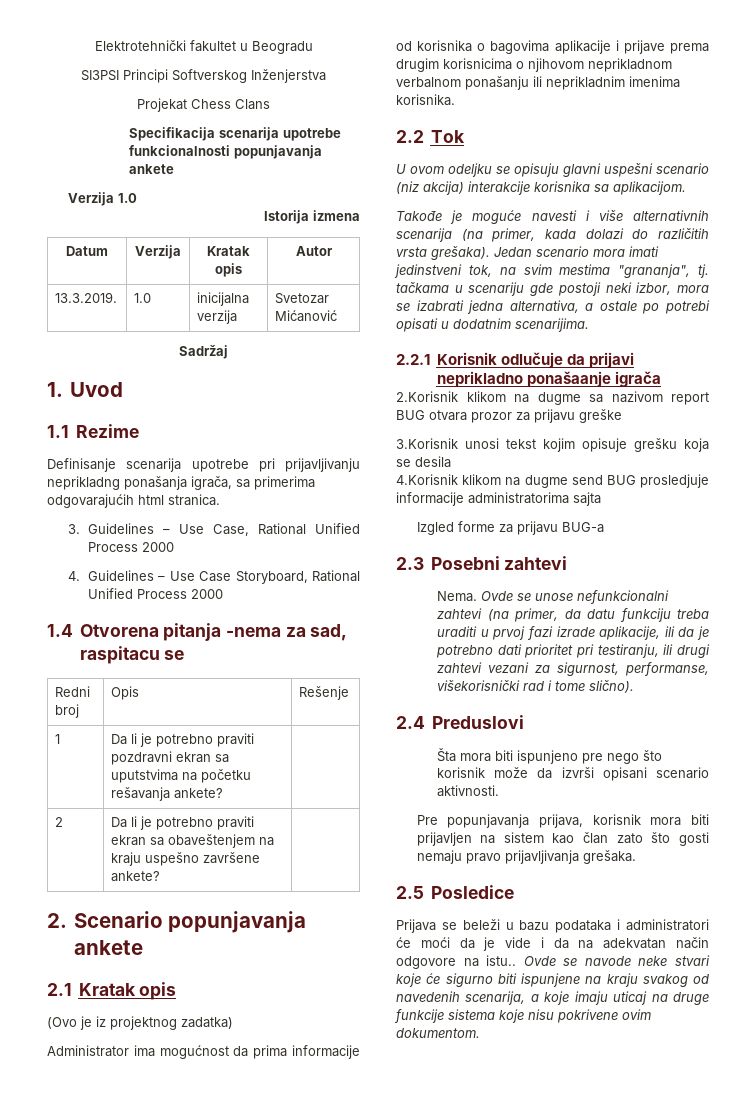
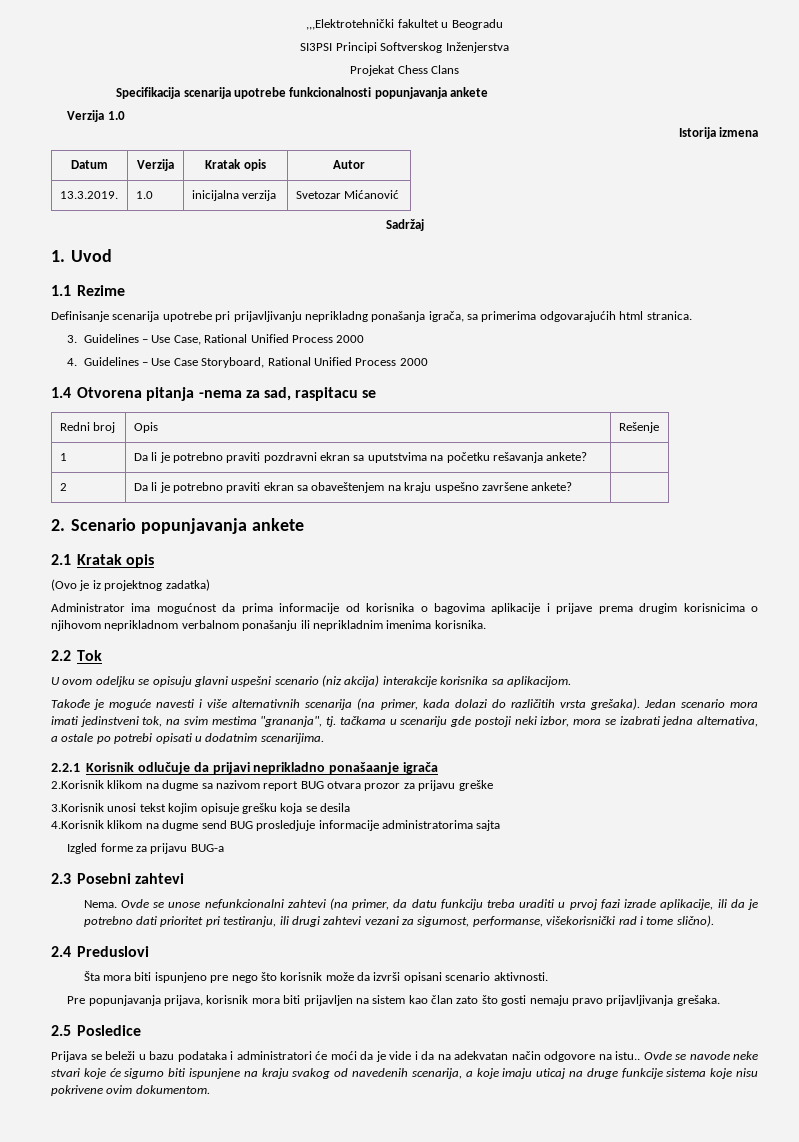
- Elektrotehnički fakultet u Beogradu
+ ,,,Elektrotehnički fakultet u Beogradu

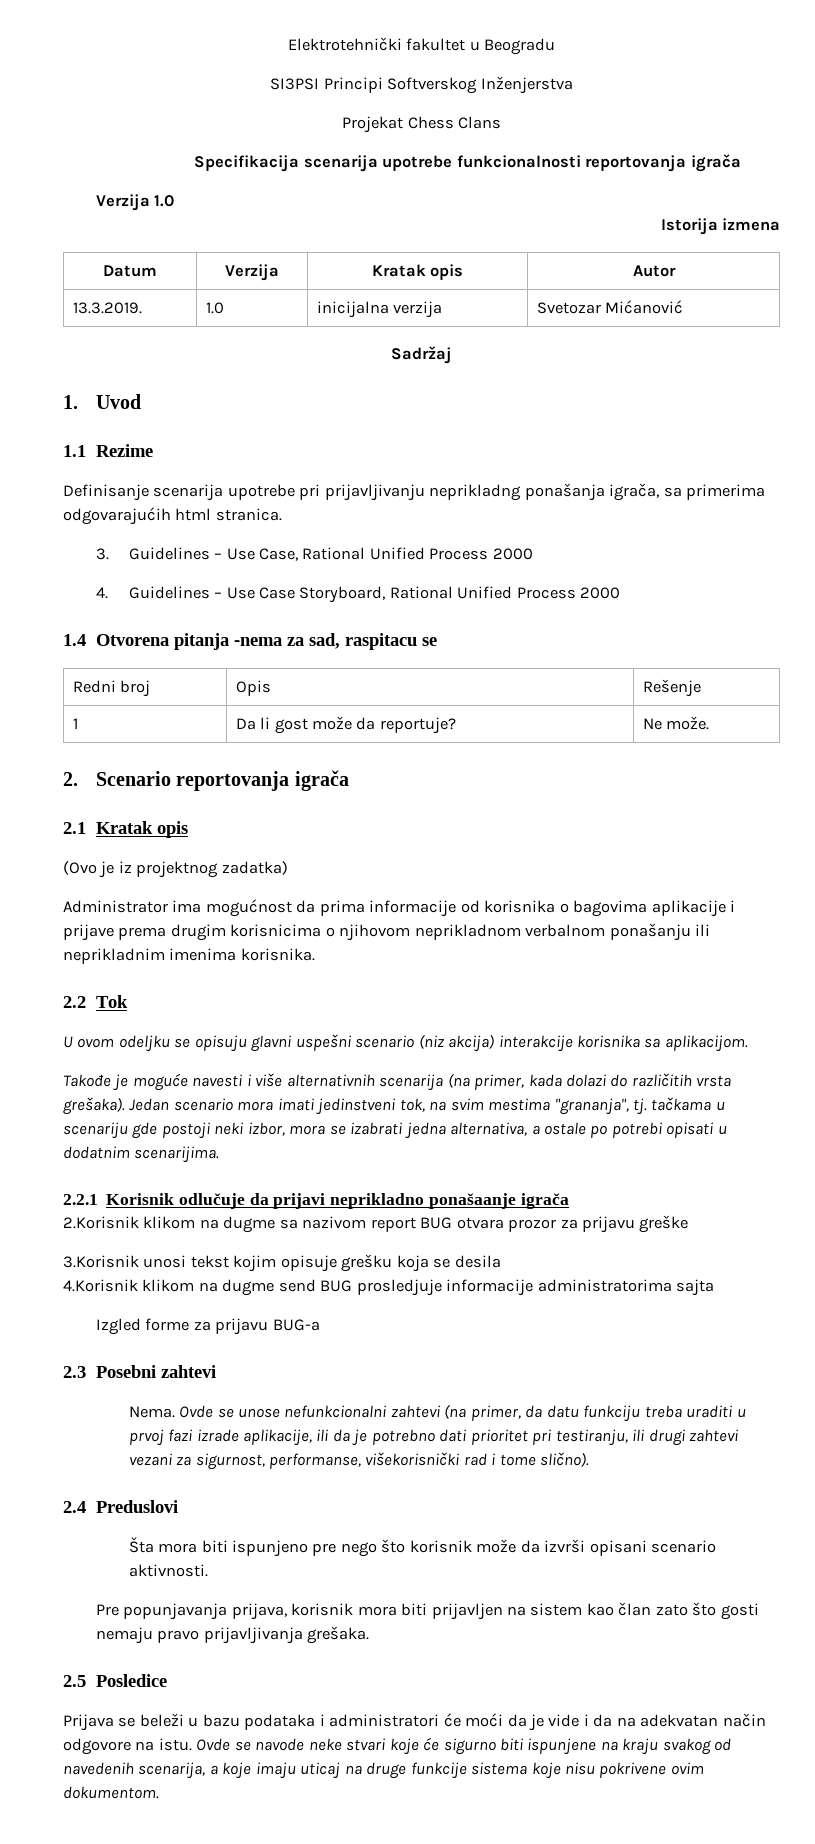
- ,,,Elektrotehnički fakultet u Beogradu
+ Elektrotehnički fakultet u Beogradu
- Specifikacija scenarija upotrebe funkcionalnosti popunjavanja ankete
+ Specifikacija scenarija upotrebe funkcionalnosti reportovanja igrača
- 1 | Da li je potrebno praviti pozdravni ekran sa uputstvima na početku rešavanja ankete? |
- 2 | Da li je potrebno praviti ekran sa obaveštenjem na kraju uspešno završene ankete? |
+ 1 | Da li gost može da reportuje? | Ne može.
- 2. Scenario popunjavanja ankete
+ 2. Scenario reportovanja igrača
- Prijava se beleži u bazu podataka i administratori će moći da je vide i da na adekvatan način odgovore na istu..
+ Prijava se beleži u bazu podataka i administratori će moći da je vide i da na adekvatan način odgovore na istu.

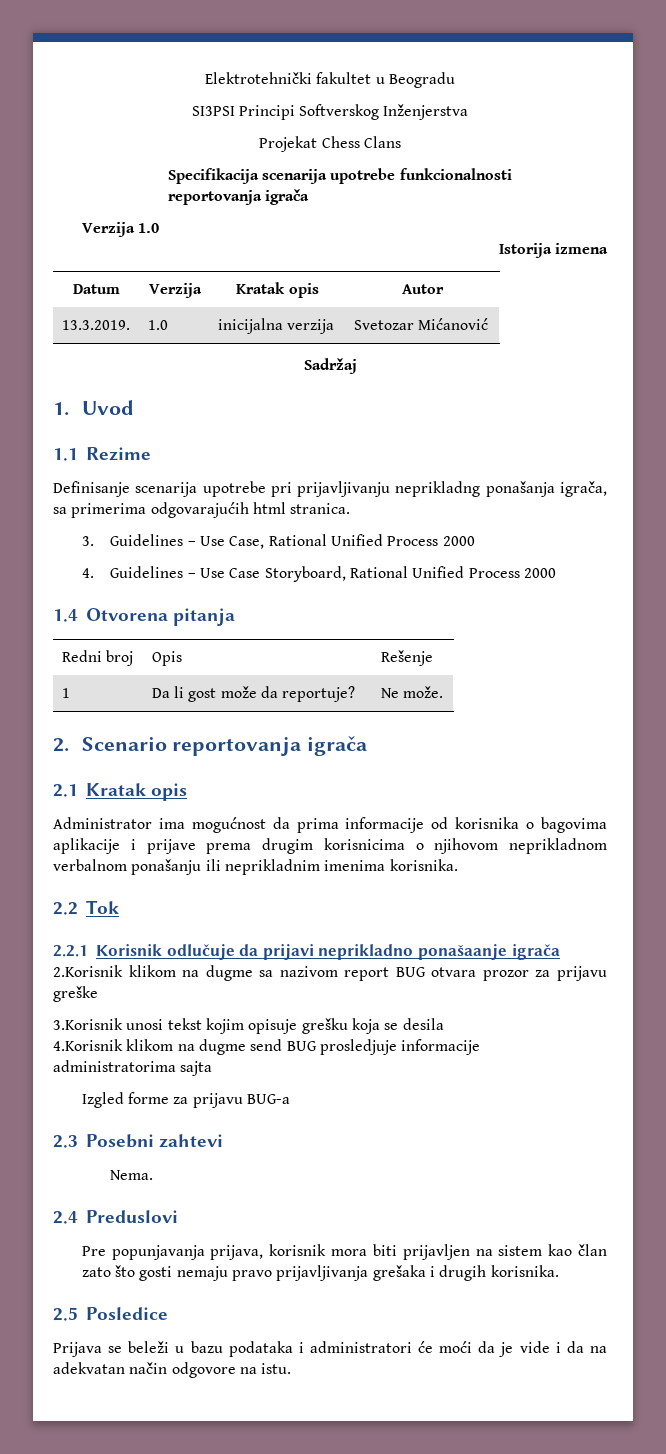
- 1.4 Otvorena pitanja -nema za sad, raspitacu se
+ 1.4 Otvorena pitanja
- (Ovo je iz projektnog zadatka)
- U ovom odeljku se opisuju glavni uspešni scenario (niz akcija) interakcije korisnika sa aplikacijom.
- Takođe je moguće navesti i više alternativnih scenarija (na primer, kada dolazi do različitih vrsta grešaka). Jedan scenario mora imati jedinstveni tok, na svim mestima "grananja", tj. tačkama u scenariju gde postoji neki izbor, mora se izabrati jedna alternativa, a ostale po potrebi opisati u dodatnim scenarijima.
- Nema. Ovde se unose nefunkcionalni zahtevi (na primer, da datu funkciju treba uraditi u prvoj fazi izrade aplikacije, ili da je potrebno dati prioritet pri testiranju, ili drugi zahtevi vezani za sigurnost, performanse, višekorisnički rad i tome slično).
+ Nema.
  2.4 Preduslovi
- Šta mora biti ispunjeno pre nego što korisnik može da izvrši opisani scenario aktivnosti.
- Pre popunjavanja prijava, korisnik mora biti prijavljen na sistem kao član zato što gosti nemaju pravo prijavljivanja grešaka.
+ Pre popunjavanja prijava, korisnik mora biti prijavljen na sistem kao član zato što gosti nemaju pravo prijavljivanja grešaka i drugih korisnika.
- Ovde se navode neke stvari koje će sigurno biti ispunjene na kraju svakog od navedenih scenarija, a koje imaju uticaj na druge funkcije sistema koje nisu pokrivene ovim dokumentom.

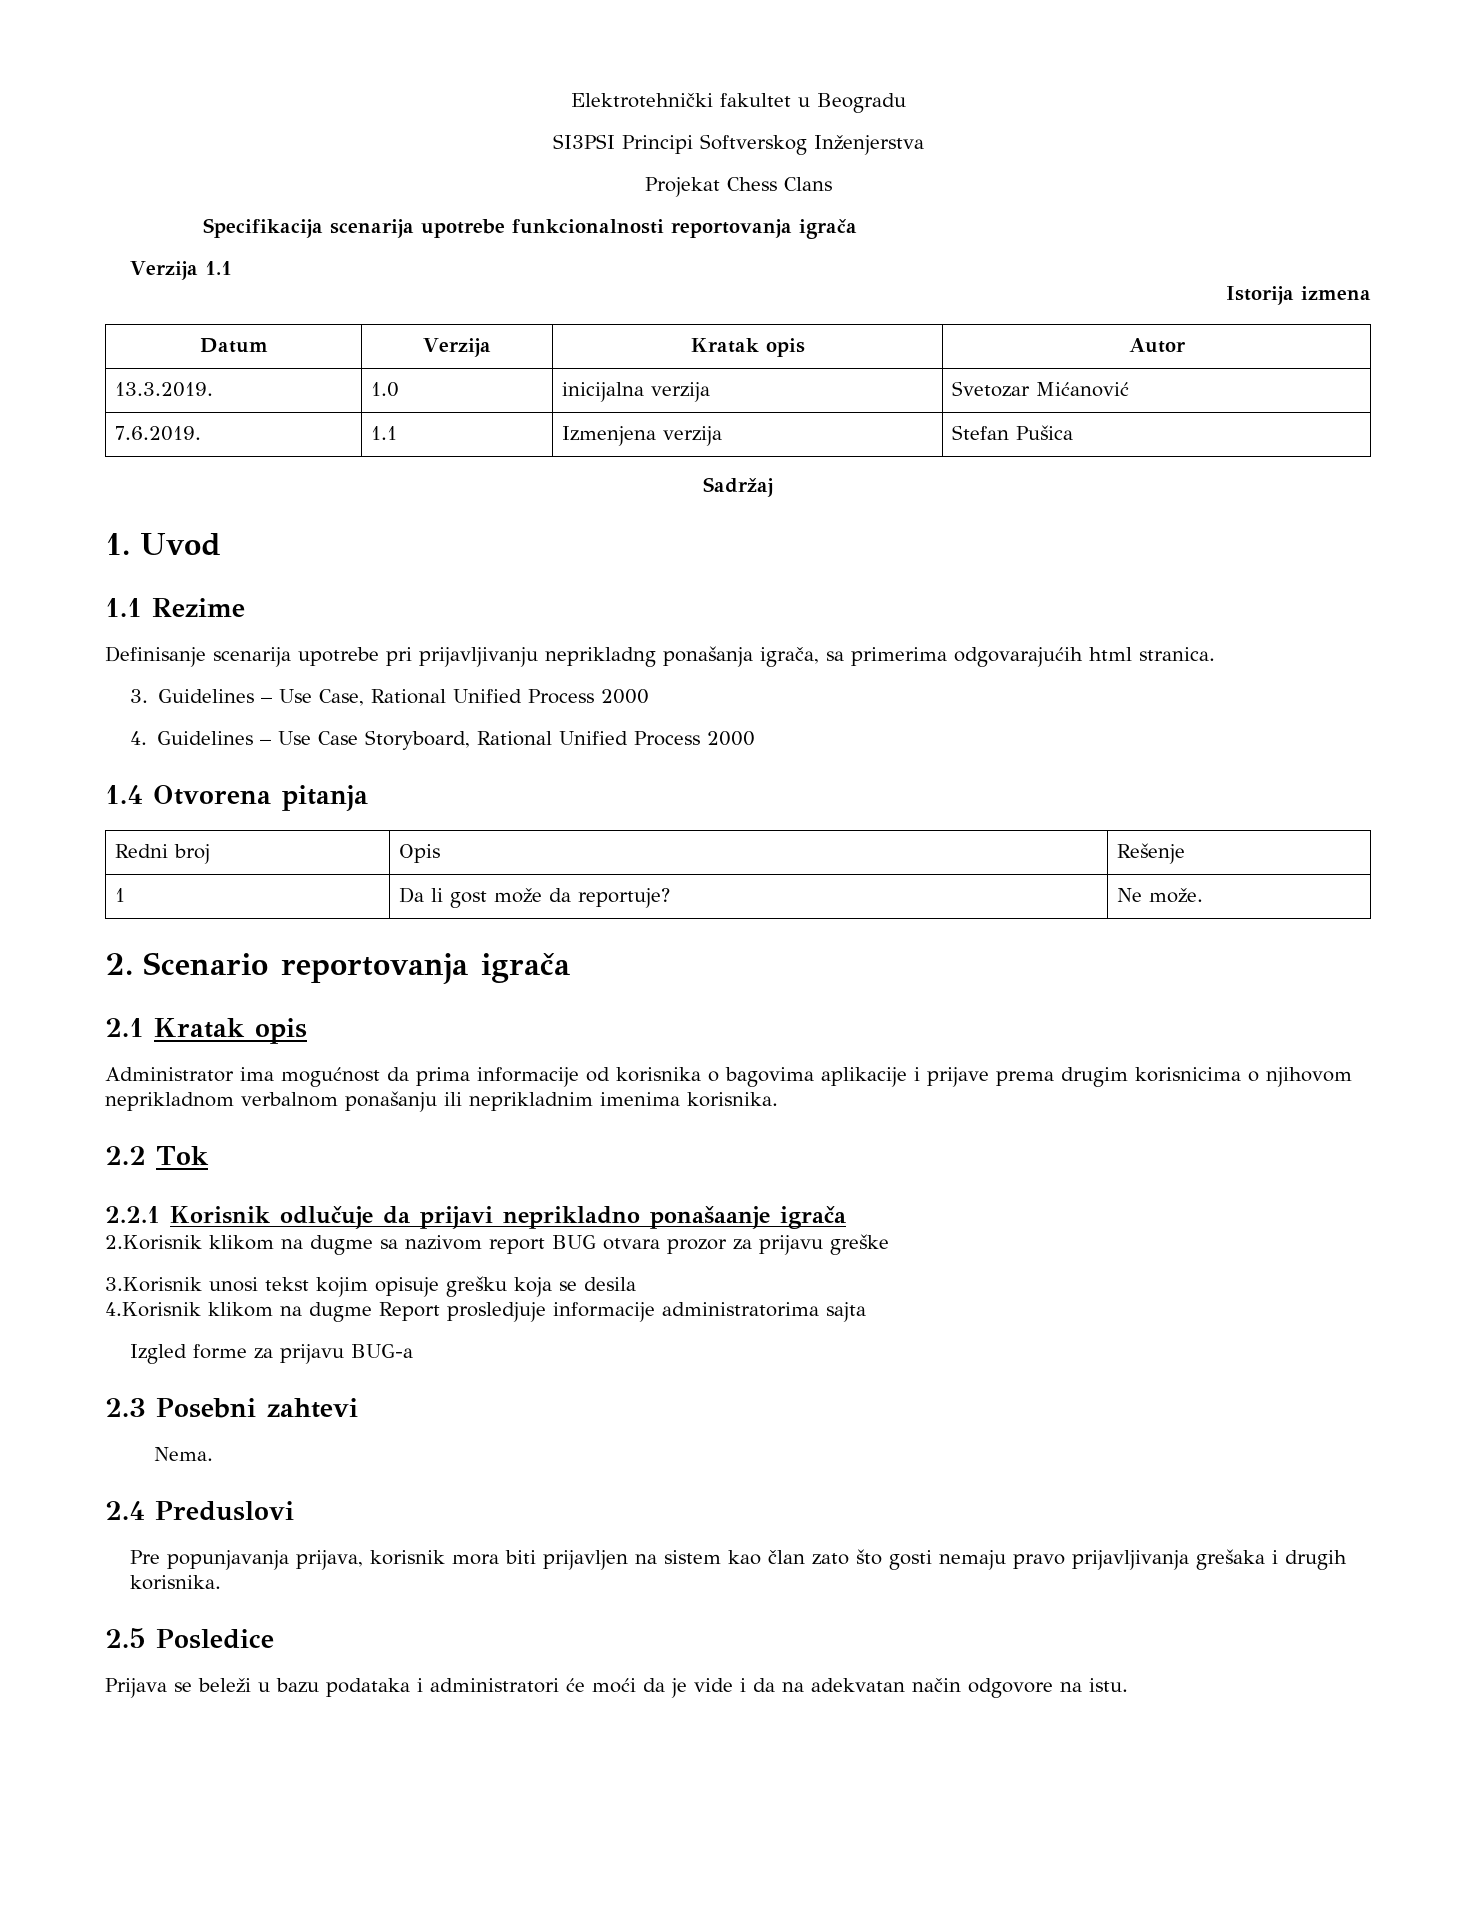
- Verzija 1.0
+ Verzija 1.1
+ 7.6.2019. | 1.1 | Izmenjena verzija | Stefan Pušica
- 4.Korisnik klikom na dugme send BUG prosledjuje informacije administratorima sajta
+ 4.Korisnik klikom na dugme Report prosledjuje informacije administratorima sajta

